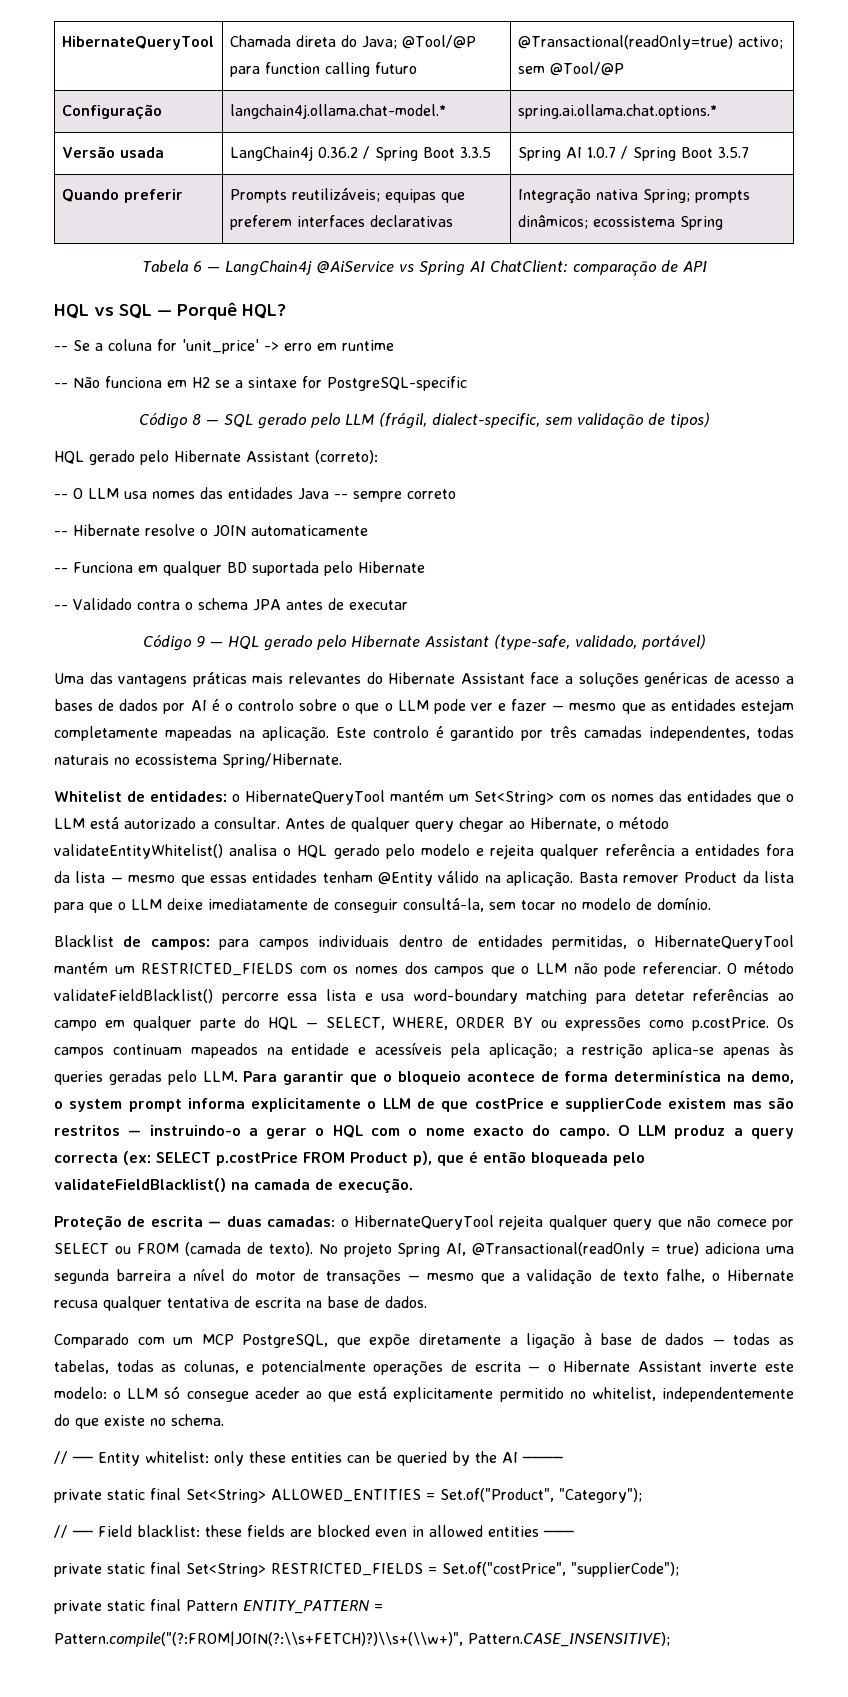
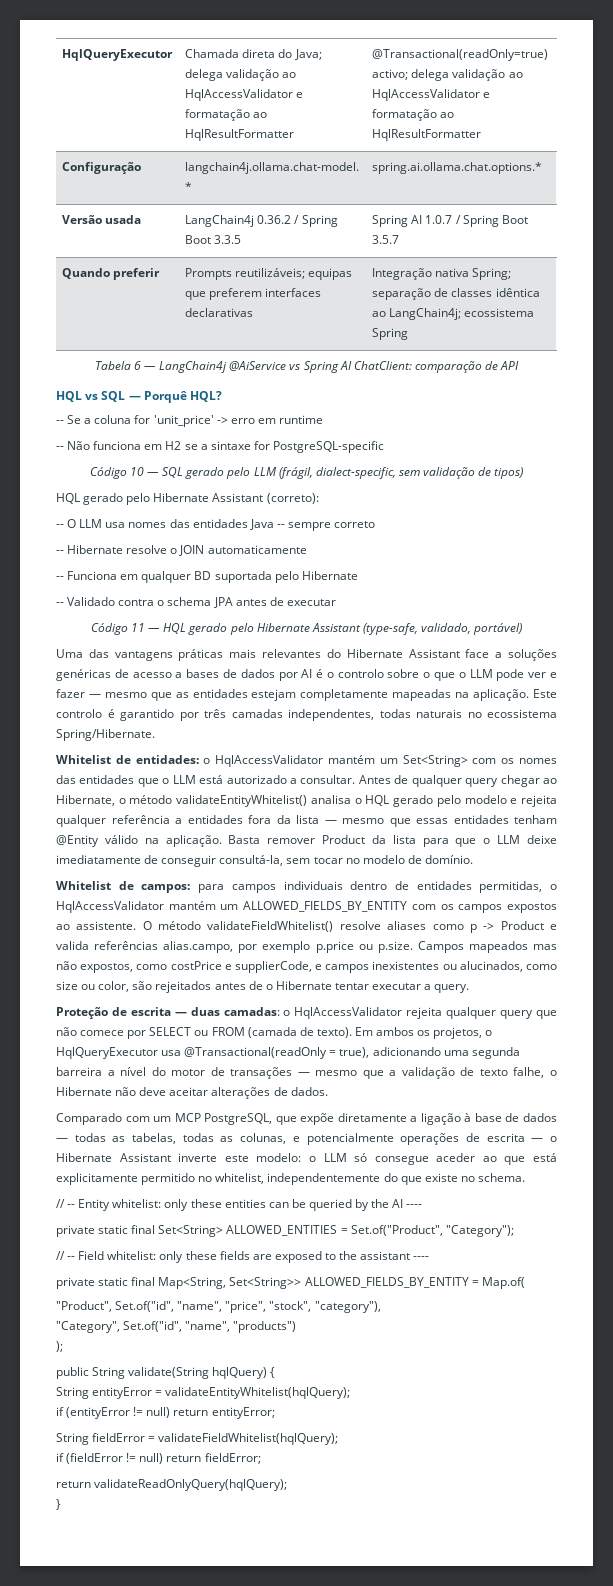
- HibernateQueryTool | Chamada direta do Java; @Tool/@P para function calling futuro | @Transactional(readOnly=true) activo; sem @Tool/@P
+ HqlQueryExecutor | Chamada direta do Java; delega validação ao HqlAccessValidator e formatação ao HqlResultFormatter | @Transactional(readOnly=true) activo; delega validação ao HqlAccessValidator e formatação ao HqlResultFormatter
- Quando preferir | Prompts reutilizáveis; equipas que preferem interfaces declarativas | Integração nativa Spring; prompts dinâmicos; ecossistema Spring
+ Quando preferir | Prompts reutilizáveis; equipas que preferem interfaces declarativas | Integração nativa Spring; separação de classes idêntica ao LangChain4j; ecossistema Spring
- Código 8 — SQL gerado pelo LLM (frágil, dialect-specific, sem validação de tipos)
+ Código 10 — SQL gerado pelo LLM (frágil, dialect-specific, sem validação de tipos)
- Código 9 — HQL gerado pelo Hibernate Assistant (type-safe, validado, portável)
+ Código 11 — HQL gerado pelo Hibernate Assistant (type-safe, validado, portável)
- Whitelist de entidades: o HibernateQueryTool mantém um Set<String> com os nomes das entidades que o LLM está autorizado a consultar.
+ Whitelist de entidades: o HqlAccessValidator mantém um Set<String> com os nomes das entidades que o LLM está autorizado a consultar.
- Blacklist de campos: para campos individuais dentro de entidades permitidas, o HibernateQueryTool mantém um RESTRICTED_FIELDS com os nomes dos campos que o LLM não pode referenciar. O método validateFieldBlacklist() percorre essa lista e usa word-boundary matching para detetar referências ao campo em qualquer parte do HQL — SELECT, WHERE, ORDER BY ou expressões como p.costPrice. Os campos continuam mapeados na entidade e acessíveis pela aplicação; a restrição aplica-se apenas às queries geradas pelo LLM. Para garantir que o bloqueio acontece de forma determinística na demo, o system prompt informa explicitamente o LLM de que costPrice e supplierCode existem mas são restritos — instruindo-o a gerar o HQL com o nome exacto do campo. O LLM produz a query correcta (ex: SELECT p.costPrice FROM Product p), que é então bloqueada pelo validateFieldBlacklist() na camada de execução.
+ Whitelist de campos: para campos individuais dentro de entidades permitidas, o HqlAccessValidator mantém um ALLOWED_FIELDS_BY_ENTITY com os campos expostos ao assistente. O método validateFieldWhitelist() resolve aliases como p -> Product e valida referências alias.campo, por exemplo p.price ou p.size. Campos mapeados mas não expostos, como costPrice e supplierCode, e campos inexistentes ou alucinados, como size ou color, são rejeitados antes de o Hibernate tentar executar a query.
- Proteção de escrita — duas camadas: o HibernateQueryTool rejeita qualquer query que não comece por SELECT ou FROM (camada de texto).
+ Proteção de escrita — duas camadas: o HqlAccessValidator rejeita qualquer query que não comece por SELECT ou FROM (camada de texto).
- No projeto Spring AI, @Transactional(readOnly = true) adiciona uma segunda barreira a nível do motor de transações — mesmo que a validação de texto falhe, o Hibernate recusa qualquer tentativa de escrita na base de dados.
+ Em ambos os projetos, o HqlQueryExecutor usa @Transactional(readOnly = true), adicionando uma segunda barreira a nível do motor de transações — mesmo que a validação de texto falhe, o Hibernate não deve aceitar alterações de dados.
- // ── Entity whitelist: only these entities can be queried by the AI ────
+ // -- Entity whitelist: only these entities can be queried by the AI ----
- // ── Field blacklist: these fields are blocked even in allowed entities ───
- private static final Set<String> RESTRICTED_FIELDS = Set.of("costPrice", "supplierCode");
- private static final Pattern ENTITY_PATTERN =
- Pattern.compile("(?:FROM|JOIN(?:\\s+FETCH)?)\\s+(\\w+)", Pattern.CASE_INSENSITIVE);
+ // -- Field whitelist: only these fields are exposed to the assistant ----
+ private static final Map<String, Set<String>> ALLOWED_FIELDS_BY_ENTITY = Map.of(
+ "Product", Set.of("id", "name", "price", "stock", "category"),
+ "Category", Set.of("id", "name", "products")
+ );
+ public String validate(String hqlQuery) {
+ String entityError = validateEntityWhitelist(hqlQuery);
+ if (entityError != null) return entityError;
+ String fieldError = validateFieldWhitelist(hqlQuery);
+ if (fieldError != null) return fieldError;
+ return validateReadOnlyQuery(hqlQuery);
+ }

